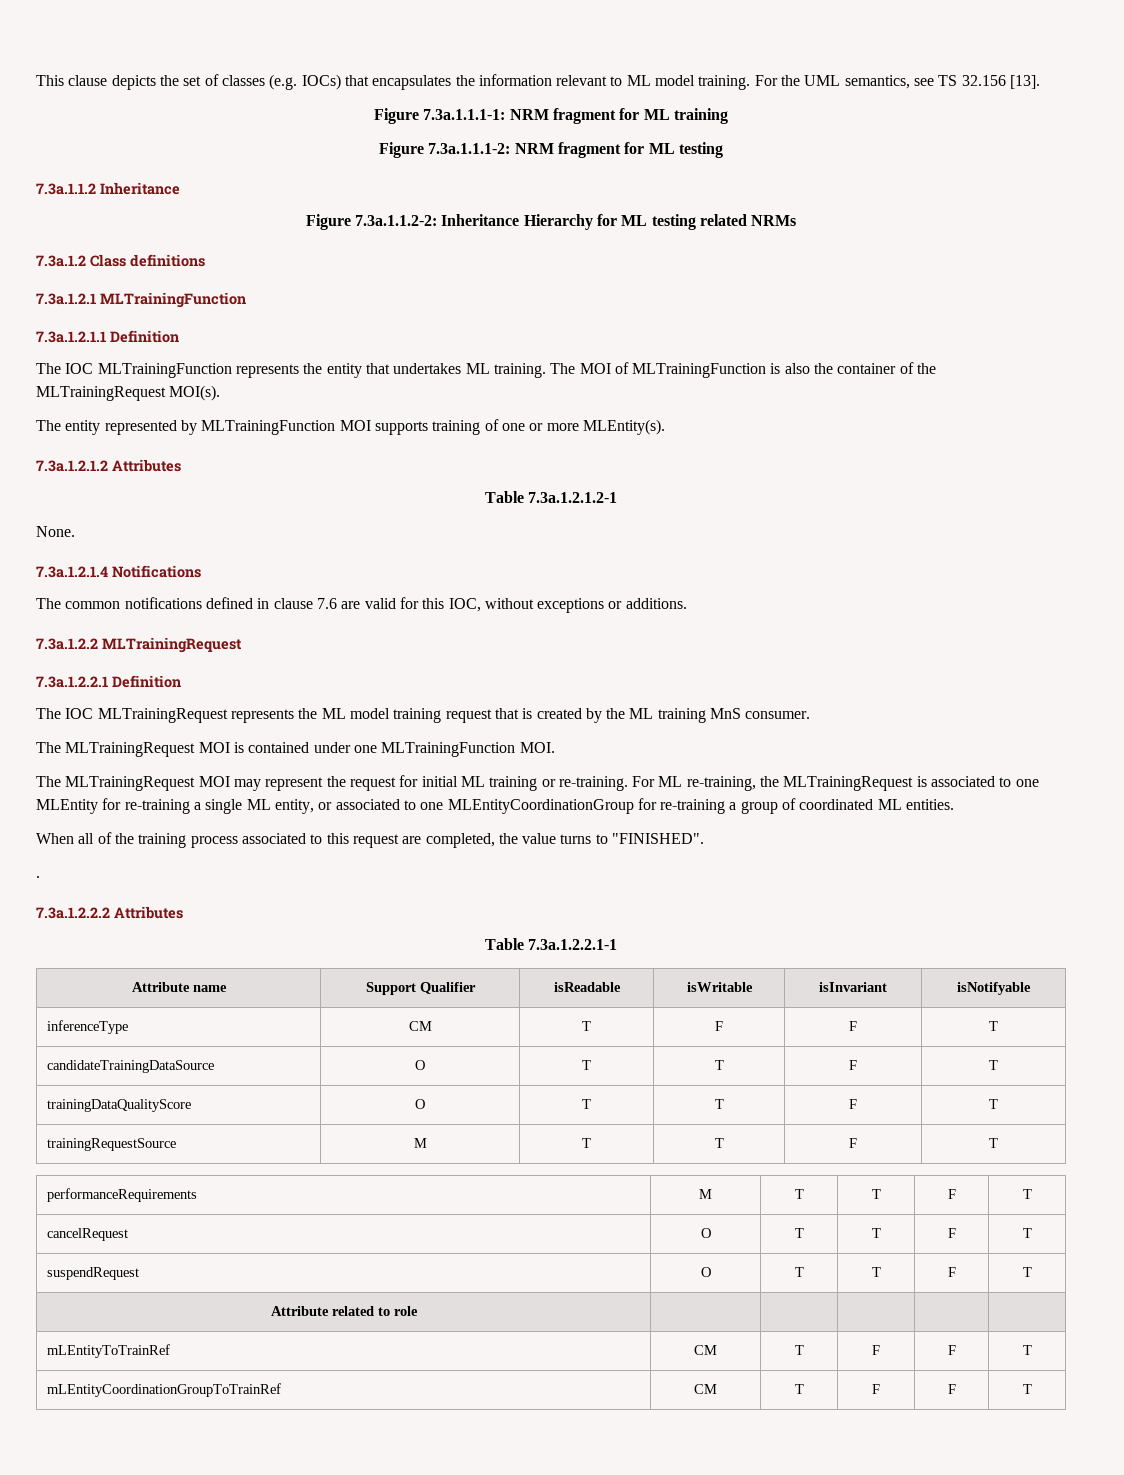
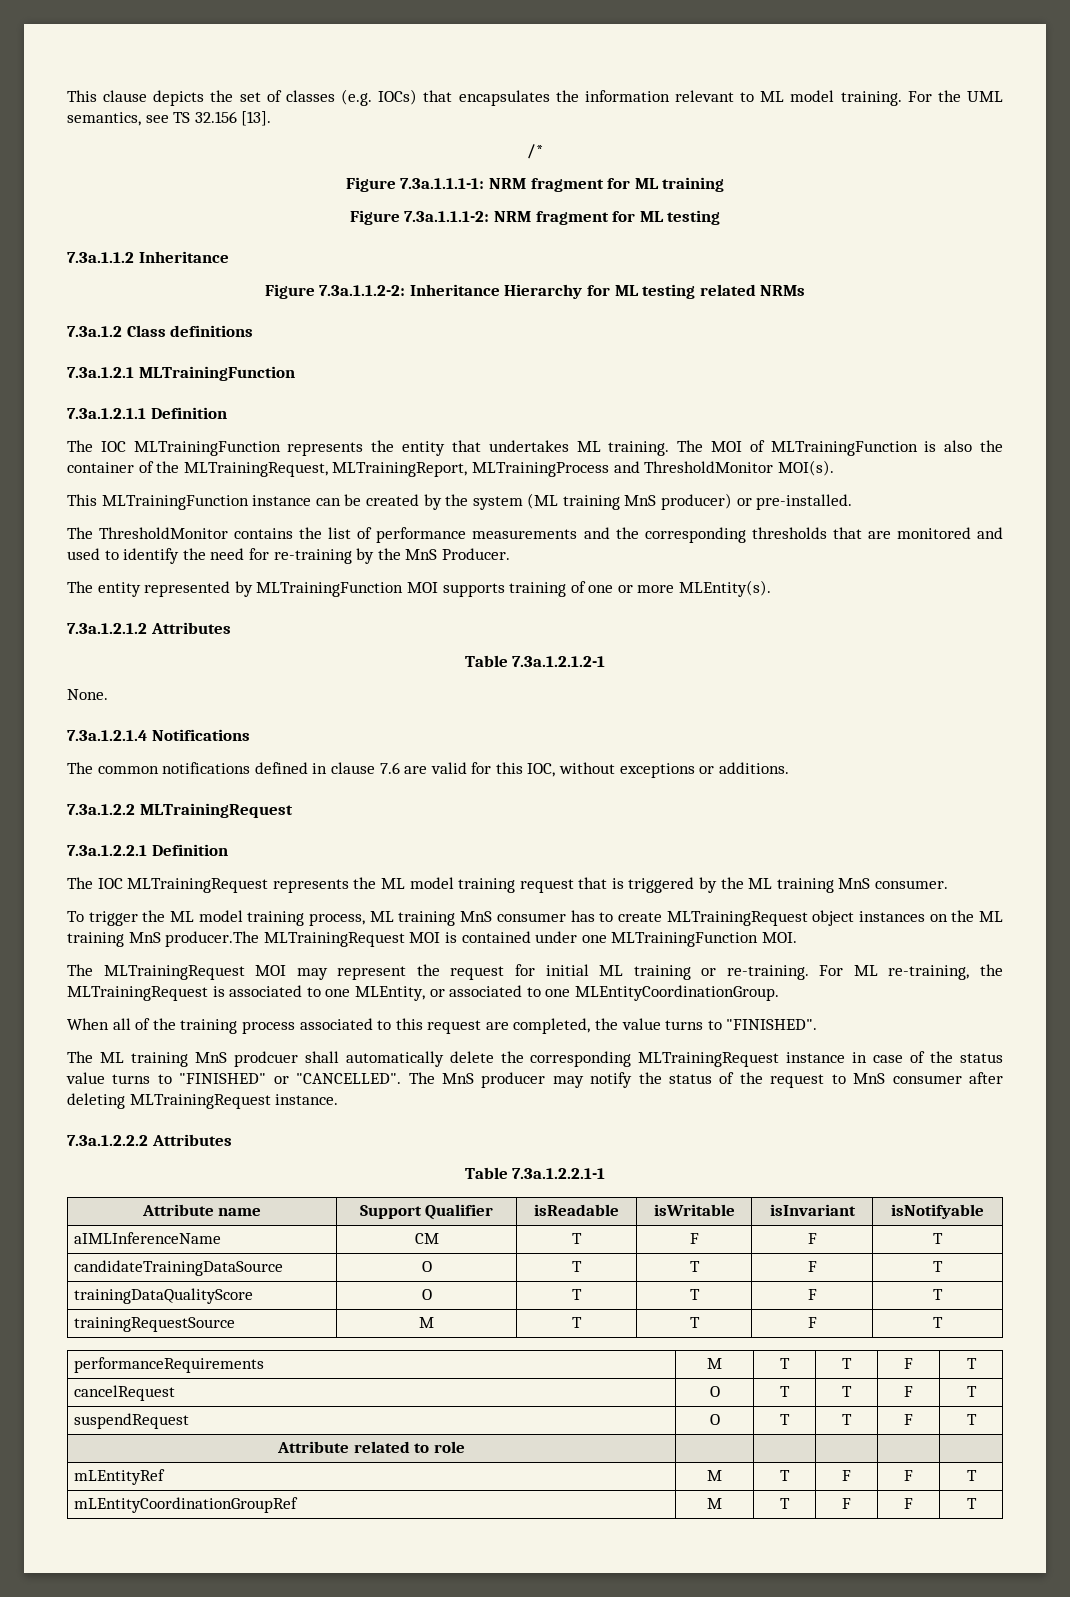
+ /*
- The MOI of MLTrainingFunction is also the container of the MLTrainingRequest MOI(s).
+ The MOI of MLTrainingFunction is also the container of the MLTrainingRequest, MLTrainingReport, MLTrainingProcess and ThresholdMonitor MOI(s).
+ This MLTrainingFunction instance can be created by the system (ML training MnS producer) or pre-installed.
+ The ThresholdMonitor contains the list of performance measurements and the corresponding thresholds that are monitored and used to identify the need for re-training by the MnS Producer.
- The IOC MLTrainingRequest represents the ML model training request that is created by the ML training MnS consumer.
+ The IOC MLTrainingRequest represents the ML model training request that is triggered by the ML training MnS consumer.
- The MLTrainingRequest MOI is contained under one MLTrainingFunction MOI.
+ To trigger the ML model training process, ML training MnS consumer has to create MLTrainingRequest object instances on the ML training MnS producer.The MLTrainingRequest MOI is contained under one MLTrainingFunction MOI.
- For ML re-training, the MLTrainingRequest is associated to one MLEntity for re-training a single ML entity, or associated to one MLEntityCoordinationGroup for re-training a group of coordinated ML entities.
+ For ML re-training, the MLTrainingRequest is associated to one MLEntity, or associated to one MLEntityCoordinationGroup.
- .
+ The ML training MnS prodcuer shall automatically delete the corresponding MLTrainingRequest instance in case of the status value turns to "FINISHED" or "CANCELLED". The MnS producer may notify the status of the request to MnS consumer after deleting MLTrainingRequest instance.
- inferenceType | CM | T | F | F | T
+ aIMLInferenceName | CM | T | F | F | T
- mLEntityToTrainRef | CM | T | F | F | T
- mLEntityCoordinationGroupToTrainRef | CM | T | F | F | T
+ mLEntityRef | M | T | F | F | T
+ mLEntityCoordinationGroupRef | M | T | F | F | T

